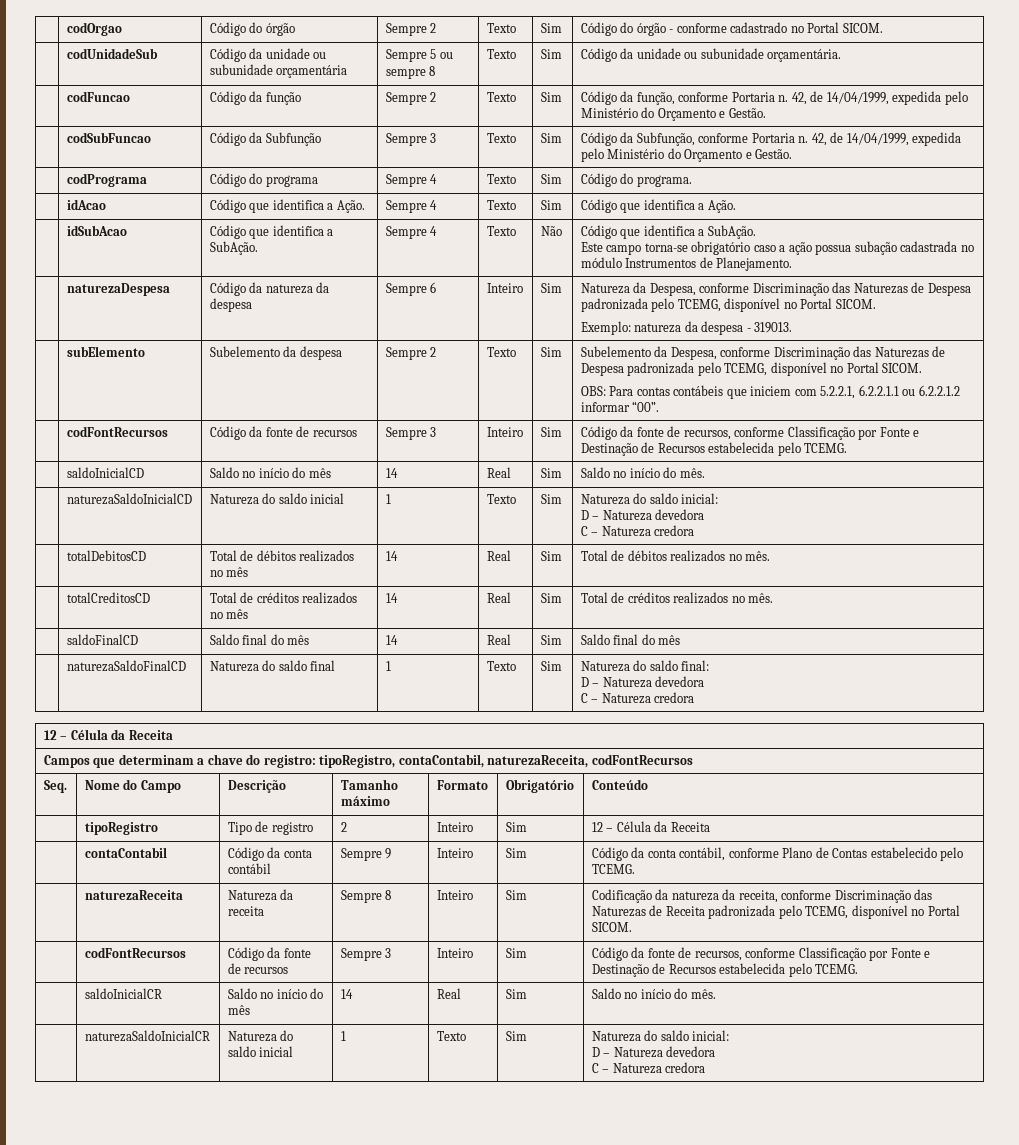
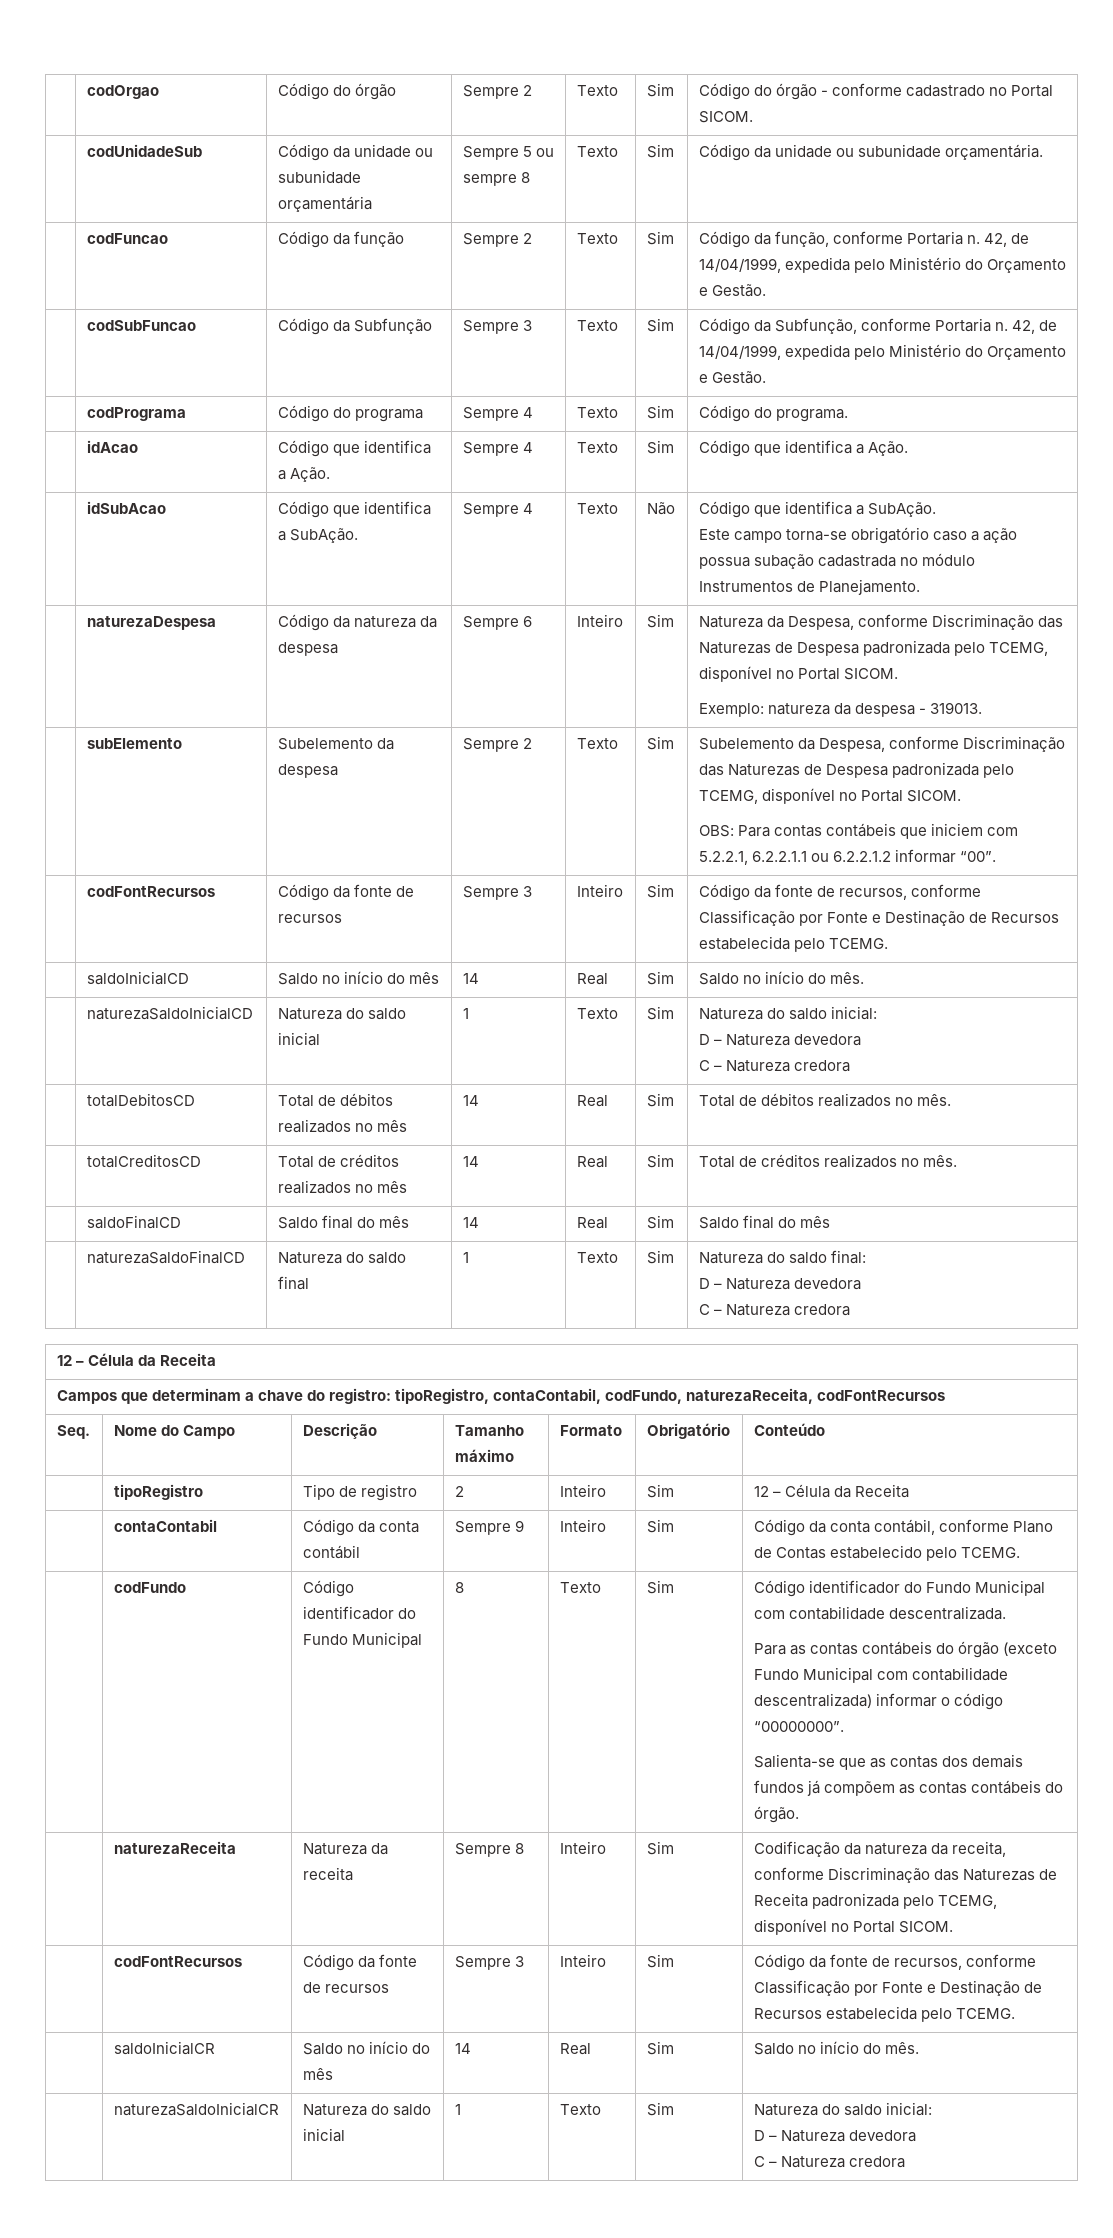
- Campos que determinam a chave do registro: tipoRegistro, contaContabil, naturezaReceita, codFontRecursos
+ Campos que determinam a chave do registro: tipoRegistro, contaContabil, codFundo, naturezaReceita, codFontRecursos
+ codFundo | Código identificador do Fundo Municipal | 8 | Texto | Sim | Código identificador do Fundo Municipal com contabilidade descentralizada.
+ Para as contas contábeis do órgão (exceto Fundo Municipal com contabilidade descentralizada) informar o código “00000000”.
+ Salienta-se que as contas dos demais fundos já compõem as contas contábeis do órgão.

